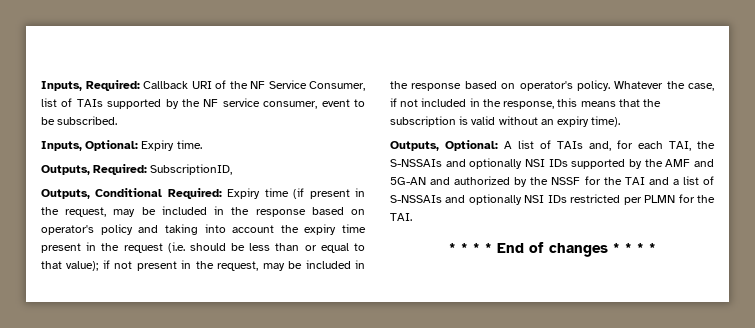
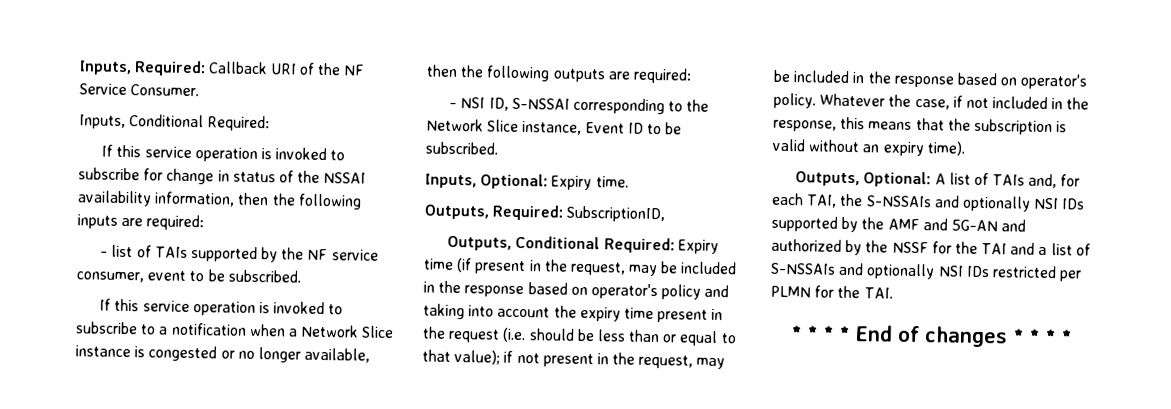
- Inputs, Required: Callback URI of the NF Service Consumer, list of TAIs supported by the NF service consumer, event to be subscribed.
+ Inputs, Required: Callback URI of the NF Service Consumer.
+ Inputs, Conditional Required:
+ If this service operation is invoked to subscribe for change in status of the NSSAI availability information, then the following inputs are required:
+ - list of TAIs supported by the NF service consumer, event to be subscribed.
+ If this service operation is invoked to subscribe to a notification when a Network Slice instance is congested or no longer available, then the following outputs are required:
+ - NSI ID, S-NSSAI corresponding to the Network Slice instance, Event ID to be subscribed.

